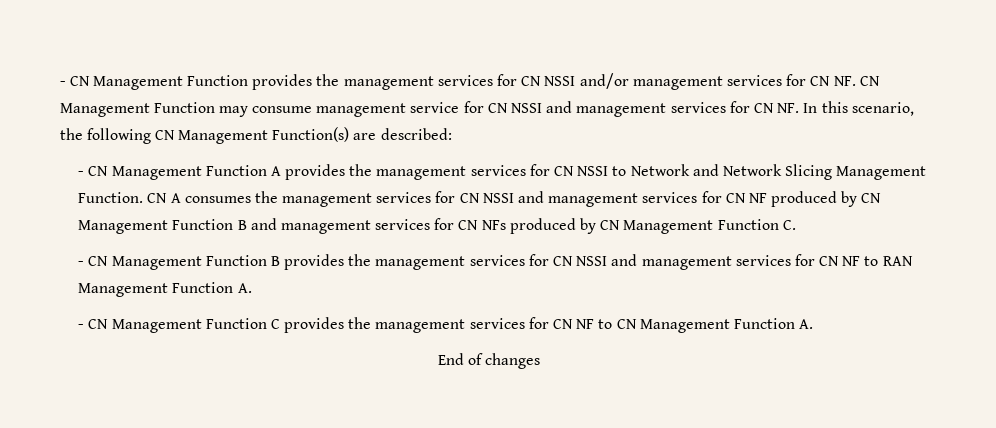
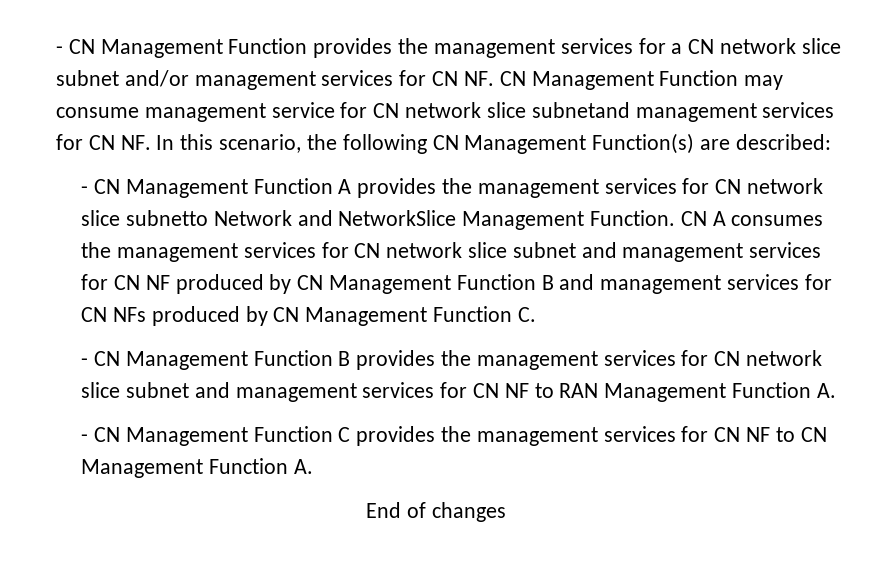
- - CN Management Function provides the management services for CN NSSI and/or management services for CN NF. CN Management Function may consume management service for CN NSSI and management services for CN NF. In this scenario, the following CN Management Function(s) are described:
+ - CN Management Function provides the management services for a CN network slice subnet and/or management services for CN NF. CN Management Function may consume management service for CN network slice subnetand management services for CN NF. In this scenario, the following CN Management Function(s) are described:
- - CN Management Function A provides the management services for CN NSSI to Network and Network Slicing Management Function.
+ - CN Management Function A provides the management services for CN network slice subnetto Network and NetworkSlice Management Function.
- CN A consumes the management services for CN NSSI and management services for CN NF produced by CN Management Function B and management services for CN NFs produced by CN Management Function C.
+ CN A consumes the management services for CN network slice subnet and management services for CN NF produced by CN Management Function B and management services for CN NFs produced by CN Management Function C.
- - CN Management Function B provides the management services for CN NSSI and management services for CN NF to RAN Management Function A.
+ - CN Management Function B provides the management services for CN network slice subnet and management services for CN NF to RAN Management Function A.

